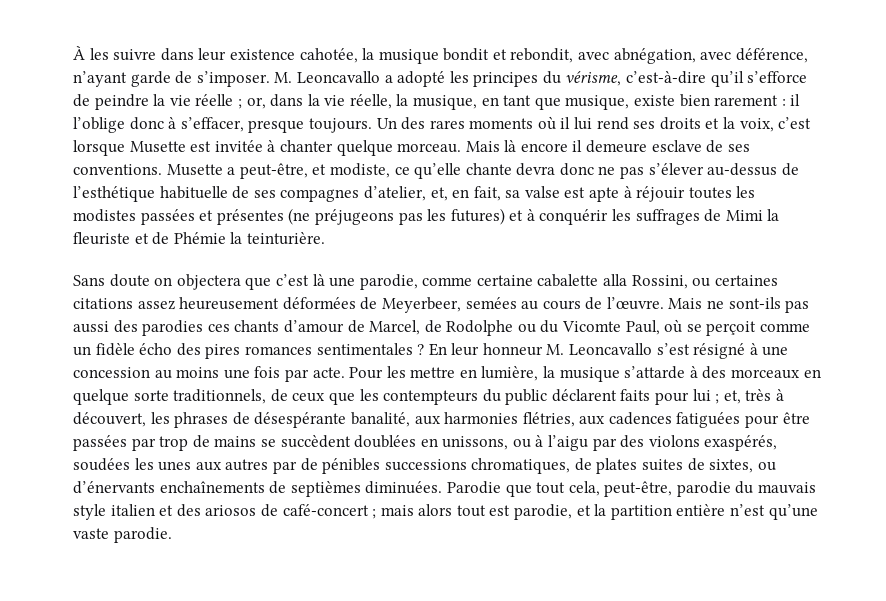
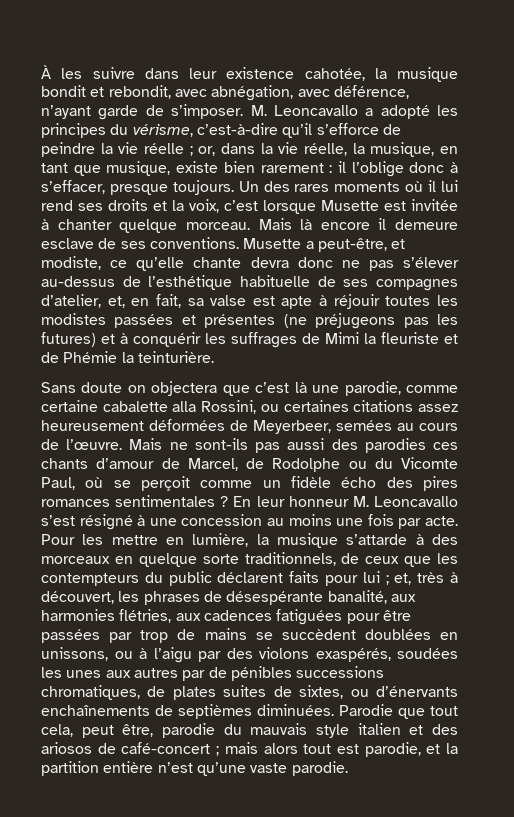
- Parodie que tout cela, peut-être, parodie du mauvais style italien et des ariosos de café-concert ; mais alors tout est parodie, et la partition entière n’est qu’une vaste parodie.
+ Parodie que tout cela, peut être, parodie du mauvais style italien et des ariosos de café-concert ; mais alors tout est parodie, et la partition entière n’est qu’une vaste parodie.

